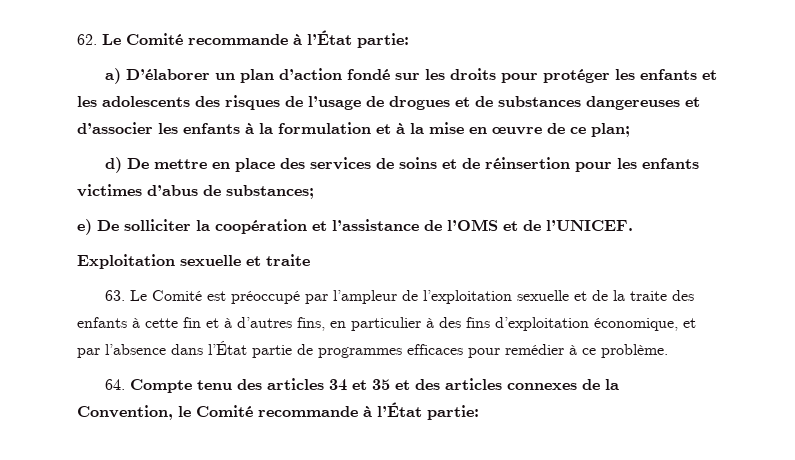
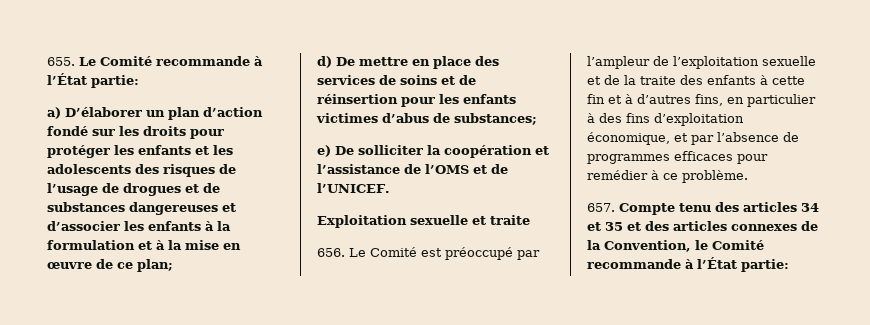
- 62. Le Comité recommande à l’État partie:
+ 655. Le Comité recommande à l’État partie:
- 63. Le Comité est préoccupé par l’ampleur de l’exploitation sexuelle et de la traite des enfants à cette fin et à d’autres fins, en particulier à des fins d’exploitation économique, et par l’absence dans l’État partie de programmes efficaces pour remédier à ce problème.
+ 656. Le Comité est préoccupé par l’ampleur de l’exploitation sexuelle et de la traite des enfants à cette fin et à d’autres fins, en particulier à des fins d’exploitation économique, et par l’absence de programmes efficaces pour remédier à ce problème.
- 64. Compte tenu des articles 34 et 35 et des articles connexes de la Convention, le Comité recommande à l’État partie:
+ 657. Compte tenu des articles 34 et 35 et des articles connexes de la Convention, le Comité recommande à l’État partie:

